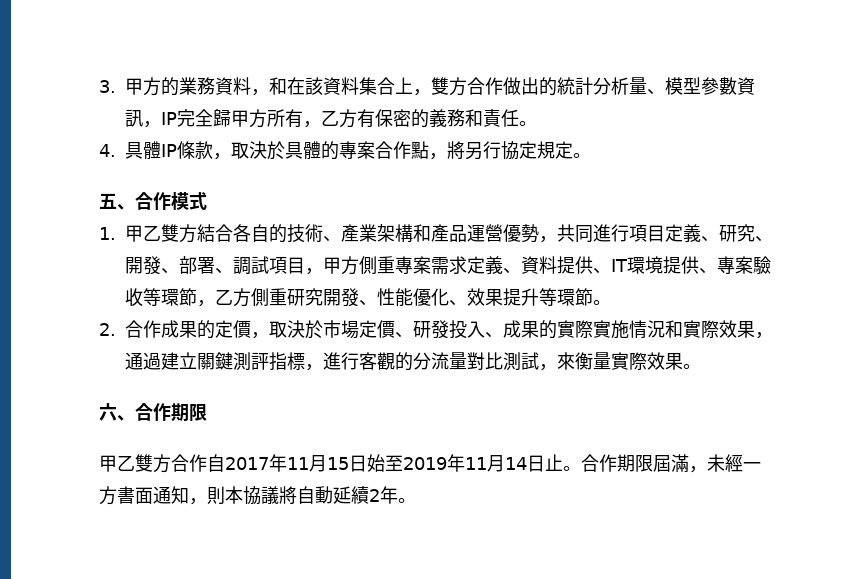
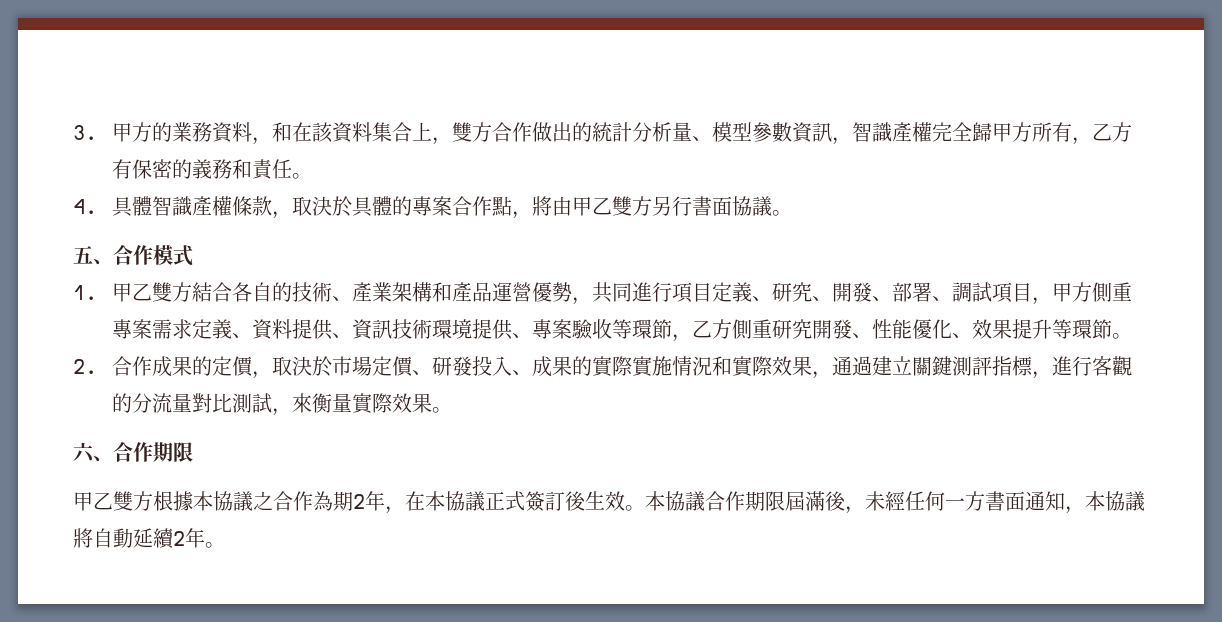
- 3.甲方的業務資料，和在該資料集合上，雙方合作做出的統計分析量、模型參數資訊，IP完全歸甲方所有，乙方有保密的義務和責任。
+ 3.甲方的業務資料，和在該資料集合上，雙方合作做出的統計分析量、模型參數資訊，智識產權完全歸甲方所有，乙方有保密的義務和責任。
- 4.具體IP條款，取決於具體的專案合作點，將另行協定規定。
+ 4.具體智識產權條款，取決於具體的專案合作點，將由甲乙雙方另行書面協議。
- 1.甲乙雙方結合各自的技術、產業架構和產品運營優勢，共同進行項目定義、研究、開發、部署、調試項目，甲方側重專案需求定義、資料提供、IT環境提供、專案驗收等環節，乙方側重研究開發、性能優化、效果提升等環節。
+ 1.甲乙雙方結合各自的技術、產業架構和產品運營優勢，共同進行項目定義、研究、開發、部署、調試項目，甲方側重專案需求定義、資料提供、資訊技術環境提供、專案驗收等環節，乙方側重研究開發、性能優化、效果提升等環節。
- 甲乙雙方合作自2017年11月15日始至2019年11月14日止。合作期限屆滿，未經一方書面通知，則本協議將自動延續2年。
+ 甲乙雙方根據本協議之合作為期2年，在本協議正式簽訂後生效。本協議合作期限屆滿後，未經任何一方書面通知，本協議將自動延續2年。

